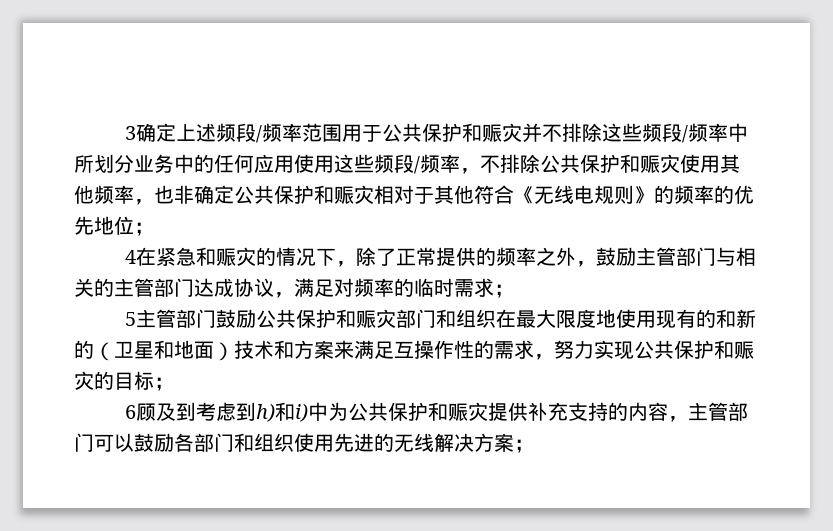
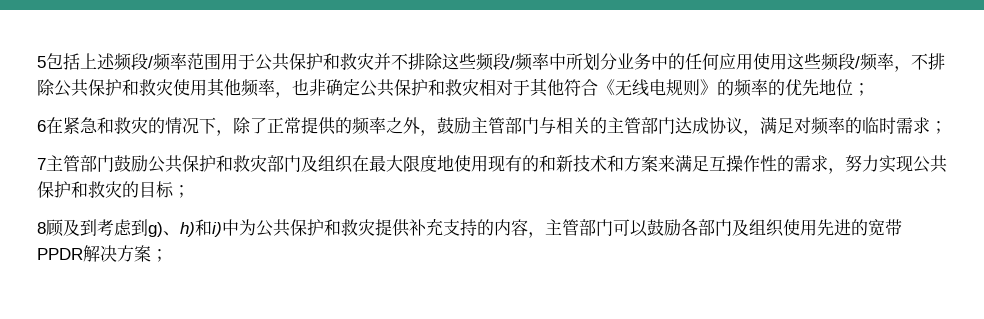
- 3确定上述频段/频率范围用于公共保护和赈灾并不排除这些频段/频率中所划分业务中的任何应用使用这些频段/频率，不排除公共保护和赈灾使用其他频率，也非确定公共保护和赈灾相对于其他符合《无线电规则》的频率的优先地位；
+ 5包括上述频段/频率范围用于公共保护和救灾并不排除这些频段/频率中所划分业务中的任何应用使用这些频段/频率，不排除公共保护和救灾使用其他频率，也非确定公共保护和救灾相对于其他符合《无线电规则》的频率的优先地位；
- 4在紧急和赈灾的情况下，除了正常提供的频率之外，鼓励主管部门与相关的主管部门达成协议，满足对频率的临时需求；
+ 6在紧急和救灾的情况下，除了正常提供的频率之外，鼓励主管部门与相关的主管部门达成协议，满足对频率的临时需求；
- 5主管部门鼓励公共保护和赈灾部门和组织在最大限度地使用现有的和新的（卫星和地面）技术和方案来满足互操作性的需求，努力实现公共保护和赈灾的目标；
+ 7主管部门鼓励公共保护和救灾部门及组织在最大限度地使用现有的和新技术和方案来满足互操作性的需求，努力实现公共保护和救灾的目标；
- 6顾及到考虑到h)和i)中为公共保护和赈灾提供补充支持的内容，主管部门可以鼓励各部门和组织使用先进的无线解决方案；
+ 8顾及到考虑到g)、h)和i)中为公共保护和救灾提供补充支持的内容，主管部门可以鼓励各部门及组织使用先进的宽带PPDR解决方案；

